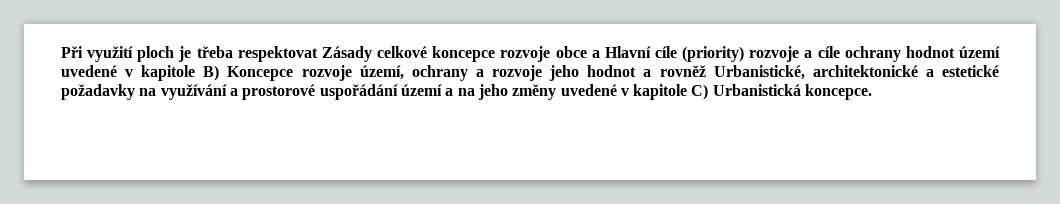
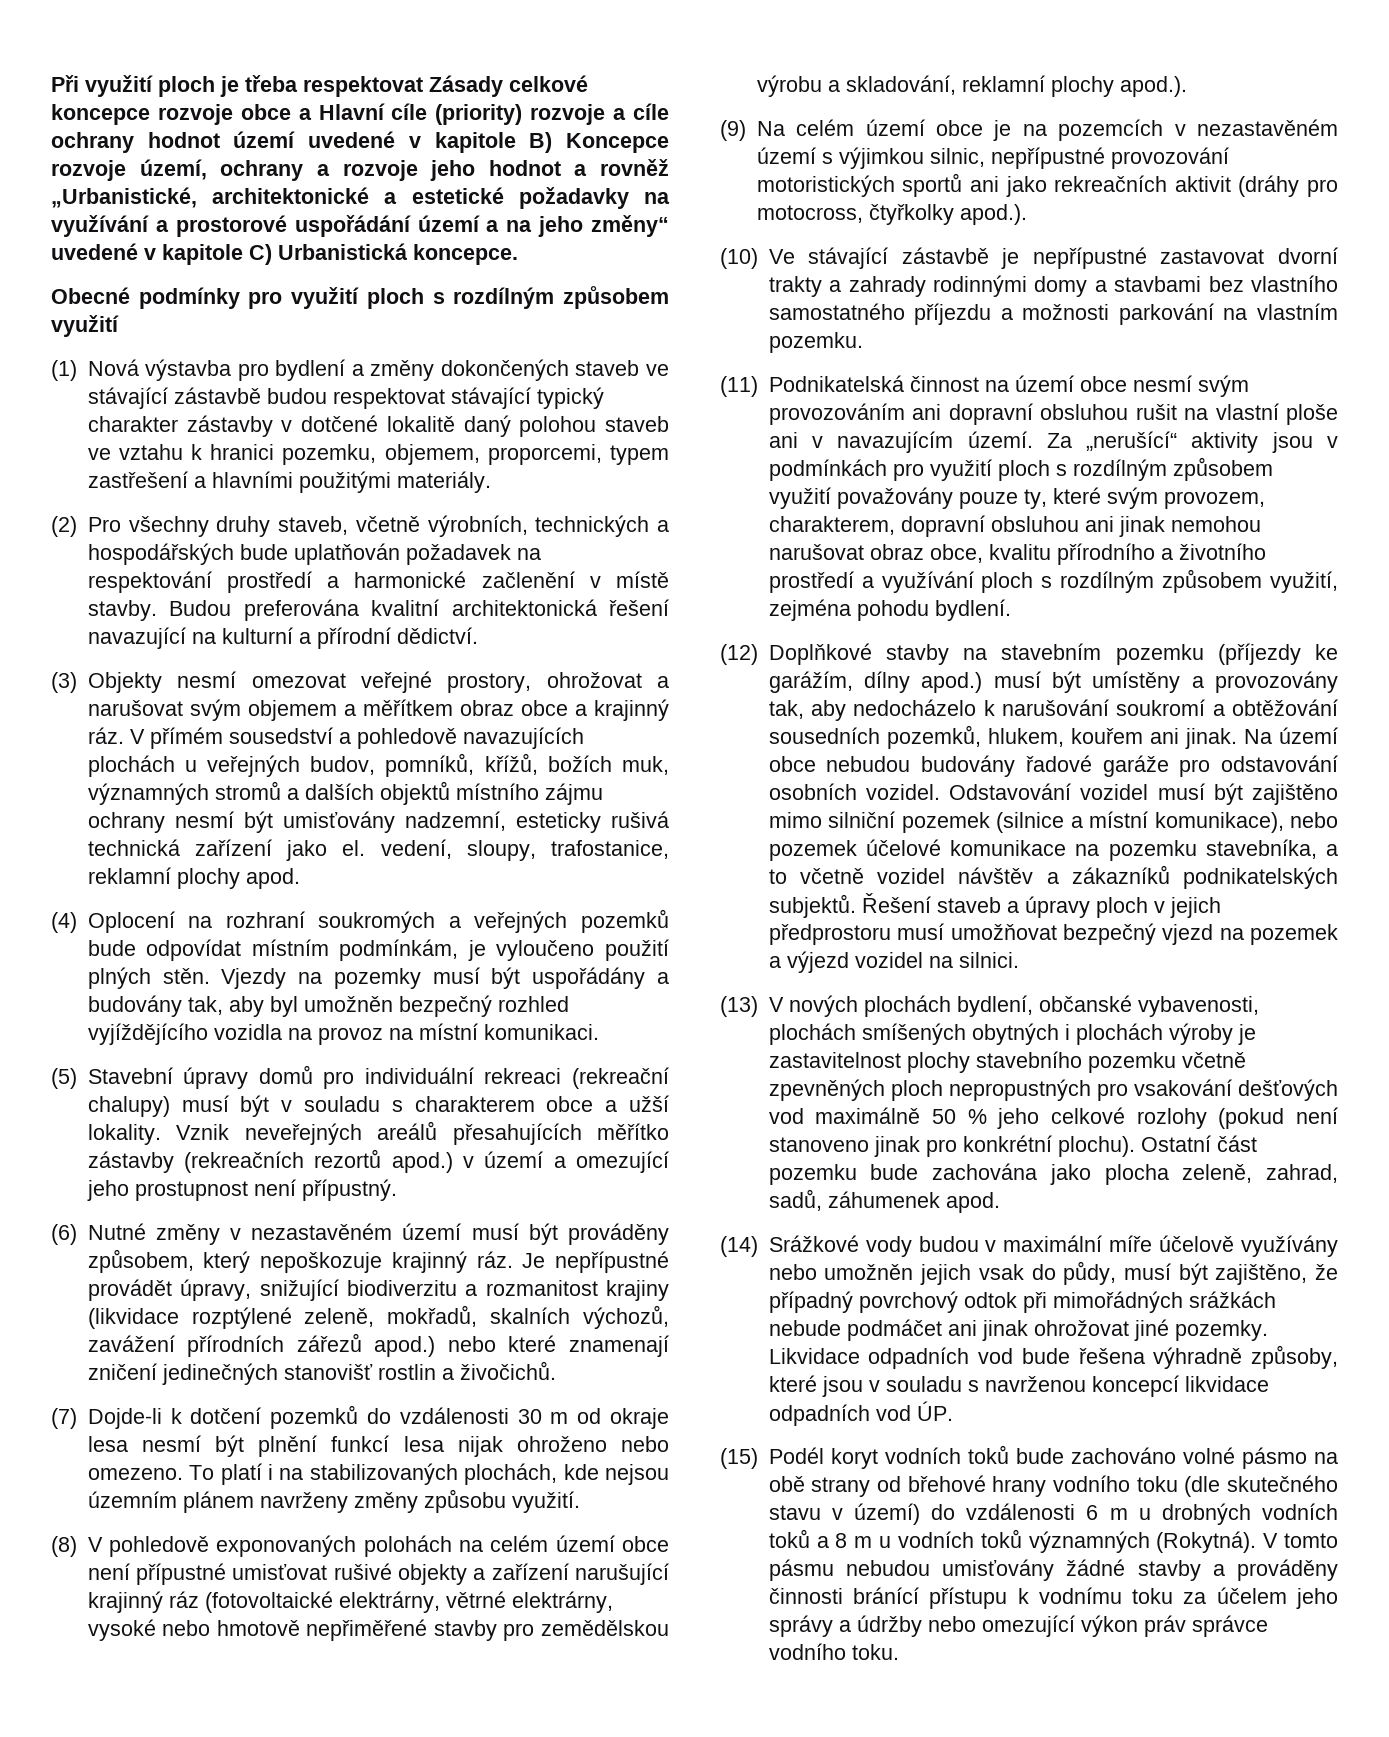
- Při využití ploch je třeba respektovat Zásady celkové koncepce rozvoje obce a Hlavní cíle (priority) rozvoje a cíle ochrany hodnot území uvedené v kapitole B) Koncepce rozvoje území, ochrany a rozvoje jeho hodnot a rovněž Urbanistické, architektonické a estetické požadavky na využívání a prostorové uspořádání území a na jeho změny uvedené v kapitole C) Urbanistická koncepce.
+ Při využití ploch je třeba respektovat Zásady celkové koncepce rozvoje obce a Hlavní cíle (priority) rozvoje a cíle ochrany hodnot území uvedené v kapitole B) Koncepce rozvoje území, ochrany a rozvoje jeho hodnot a rovněž „Urbanistické, architektonické a estetické požadavky na využívání a prostorové uspořádání území a na jeho změny“ uvedené v kapitole C) Urbanistická koncepce.
+ Obecné podmínky pro využití ploch s rozdílným způsobem využití
+ (1) Nová výstavba pro bydlení a změny dokončených staveb ve stávající zástavbě budou respektovat stávající typický charakter zástavby v dotčené lokalitě daný polohou staveb ve vztahu k hranici pozemku, objemem, proporcemi, typem zastřešení a hlavními použitými materiály.
+ (2) Pro všechny druhy staveb, včetně výrobních, technických a hospodářských bude uplatňován požadavek na respektování prostředí a harmonické začlenění v místě stavby. Budou preferována kvalitní architektonická řešení navazující na kulturní a přírodní dědictví.
+ (3) Objekty nesmí omezovat veřejné prostory, ohrožovat a narušovat svým objemem a měřítkem obraz obce a krajinný ráz. V přímém sousedství a pohledově navazujících plochách u veřejných budov, pomníků, křížů, božích muk, významných stromů a dalších objektů místního zájmu ochrany nesmí být umisťovány nadzemní, esteticky rušivá technická zařízení jako el. vedení, sloupy, trafostanice, reklamní plochy apod.
+ (4) Oplocení na rozhraní soukromých a veřejných pozemků bude odpovídat místním podmínkám, je vyloučeno použití plných stěn. Vjezdy na pozemky musí být uspořádány a budovány tak, aby byl umožněn bezpečný rozhled vyjíždějícího vozidla na provoz na místní komunikaci.
+ (5) Stavební úpravy domů pro individuální rekreaci (rekreační chalupy) musí být v souladu s charakterem obce a užší lokality. Vznik neveřejných areálů přesahujících měřítko zástavby (rekreačních rezortů apod.) v území a omezující jeho prostupnost není přípustný.
+ (6) Nutné změny v nezastavěném území musí být prováděny způsobem, který nepoškozuje krajinný ráz. Je nepřípustné provádět úpravy, snižující biodiverzitu a rozmanitost krajiny (likvidace rozptýlené zeleně, mokřadů, skalních výchozů, zavážení přírodních zářezů apod.) nebo které znamenají zničení jedinečných stanovišť rostlin a živočichů.
+ (7) Dojde-li k dotčení pozemků do vzdálenosti 30 m od okraje lesa nesmí být plnění funkcí lesa nijak ohroženo nebo omezeno. To platí i na stabilizovaných plochách, kde nejsou územním plánem navrženy změny způsobu využití.
+ (8) V pohledově exponovaných polohách na celém území obce není přípustné umisťovat rušivé objekty a zařízení narušující krajinný ráz (fotovoltaické elektrárny, větrné elektrárny, vysoké nebo hmotově nepřiměřené stavby pro zemědělskou výrobu a skladování, reklamní plochy apod.).
+ (9) Na celém území obce je na pozemcích v nezastavěném území s výjimkou silnic, nepřípustné provozování motoristických sportů ani jako rekreačních aktivit (dráhy pro motocross, čtyřkolky apod.).
+ (10) Ve stávající zástavbě je nepřípustné zastavovat dvorní trakty a zahrady rodinnými domy a stavbami bez vlastního samostatného příjezdu a možnosti parkování na vlastním pozemku.
+ (11) Podnikatelská činnost na území obce nesmí svým provozováním ani dopravní obsluhou rušit na vlastní ploše ani v navazujícím území. Za „nerušící“ aktivity jsou v podmínkách pro využití ploch s rozdílným způsobem využití považovány pouze ty, které svým provozem, charakterem, dopravní obsluhou ani jinak nemohou narušovat obraz obce, kvalitu přírodního a životního prostředí a využívání ploch s rozdílným způsobem využití, zejména pohodu bydlení.
+ (12) Doplňkové stavby na stavebním pozemku (příjezdy ke garážím, dílny apod.) musí být umístěny a provozovány tak, aby nedocházelo k narušování soukromí a obtěžování sousedních pozemků, hlukem, kouřem ani jinak. Na území obce nebudou budovány řadové garáže pro odstavování osobních vozidel. Odstavování vozidel musí být zajištěno mimo silniční pozemek (silnice a místní komunikace), nebo pozemek účelové komunikace na pozemku stavebníka, a to včetně vozidel návštěv a zákazníků podnikatelských subjektů. Řešení staveb a úpravy ploch v jejich předprostoru musí umožňovat bezpečný vjezd na pozemek a výjezd vozidel na silnici.
+ (13) V nových plochách bydlení, občanské vybavenosti, plochách smíšených obytných i plochách výroby je zastavitelnost plochy stavebního pozemku včetně zpevněných ploch nepropustných pro vsakování dešťových vod maximálně 50 % jeho celkové rozlohy (pokud není stanoveno jinak pro konkrétní plochu). Ostatní část pozemku bude zachována jako plocha zeleně, zahrad, sadů, záhumenek apod.
+ (14) Srážkové vody budou v maximální míře účelově využívány nebo umožněn jejich vsak do půdy, musí být zajištěno, že případný povrchový odtok při mimořádných srážkách nebude podmáčet ani jinak ohrožovat jiné pozemky. Likvidace odpadních vod bude řešena výhradně způsoby, které jsou v souladu s navrženou koncepcí likvidace odpadních vod ÚP.
+ (15) Podél koryt vodních toků bude zachováno volné pásmo na obě strany od břehové hrany vodního toku (dle skutečného stavu v území) do vzdálenosti 6 m u drobných vodních toků a 8 m u vodních toků významných (Rokytná). V tomto pásmu nebudou umisťovány žádné stavby a prováděny činnosti bránící přístupu k vodnímu toku za účelem jeho správy a údržby nebo omezující výkon práv správce vodního toku.

